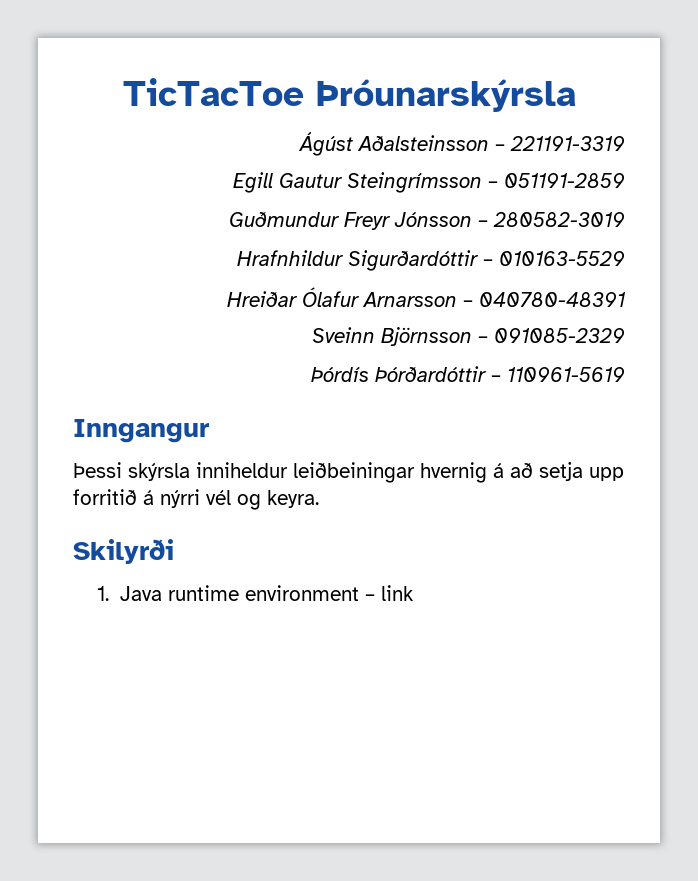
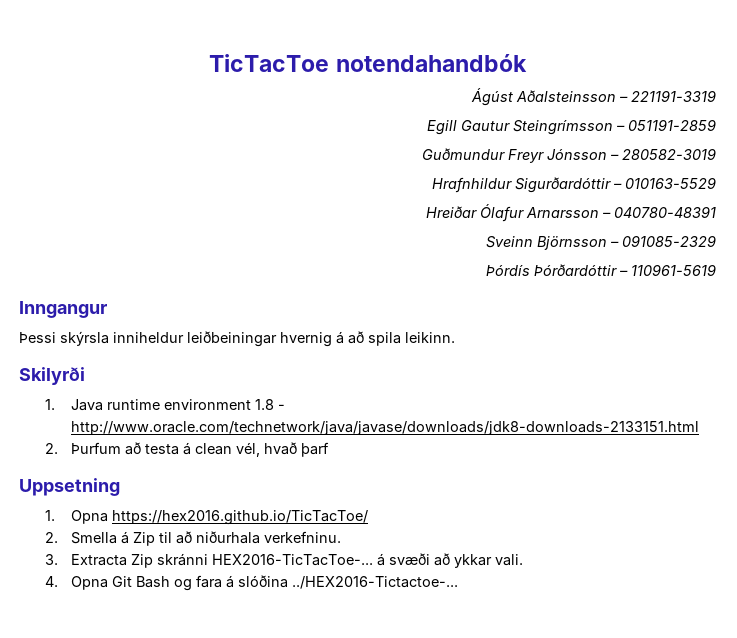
- TicTacToe Þróunarskýrsla
+ TicTacToe notendahandbók
- Þessi skýrsla inniheldur leiðbeiningar hvernig á að setja upp forritið á nýrri vél og keyra.
+ Þessi skýrsla inniheldur leiðbeiningar hvernig á að spila leikinn.
- 1. Java runtime environment – link
+ 1. Java runtime environment 1.8 - http://www.oracle.com/technetwork/java/javase/downloads/jdk8-downloads-2133151.html
+ 2. Þurfum að testa á clean vél, hvað þarf
+ Uppsetning
+ 1. Opna https://hex2016.github.io/TicTacToe/
+ 2. Smella á Zip til að niðurhala verkefninu.
+ 3. Extracta Zip skránni HEX2016-TicTacToe-... á svæði að ykkar vali.
+ 4. Opna Git Bash og fara á slóðina ../HEX2016-Tictactoe-...

